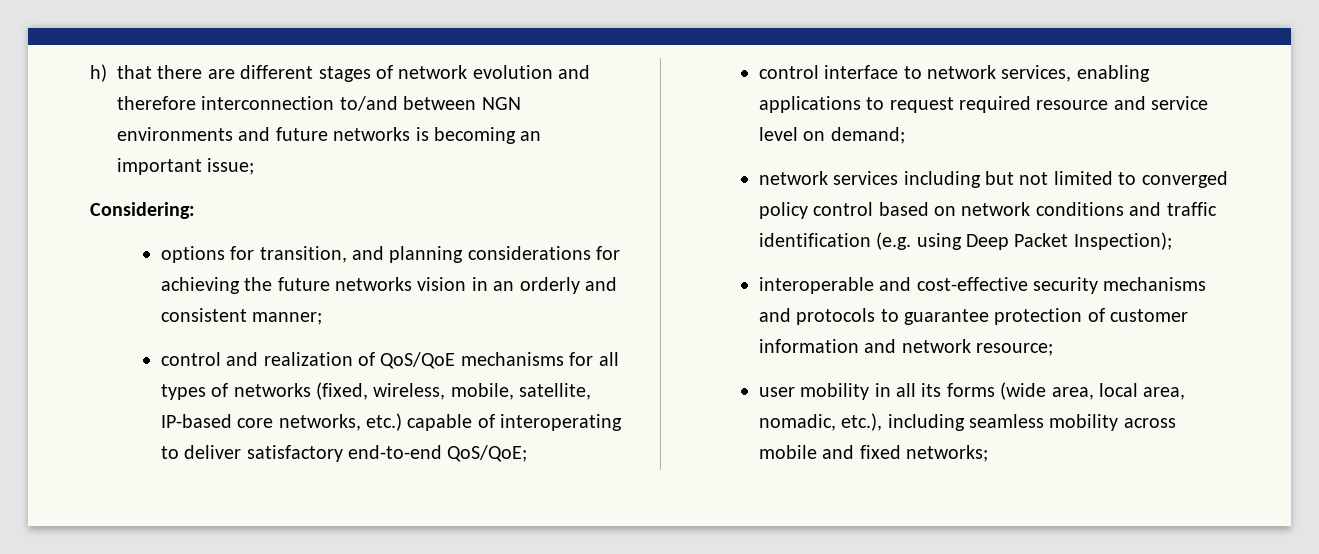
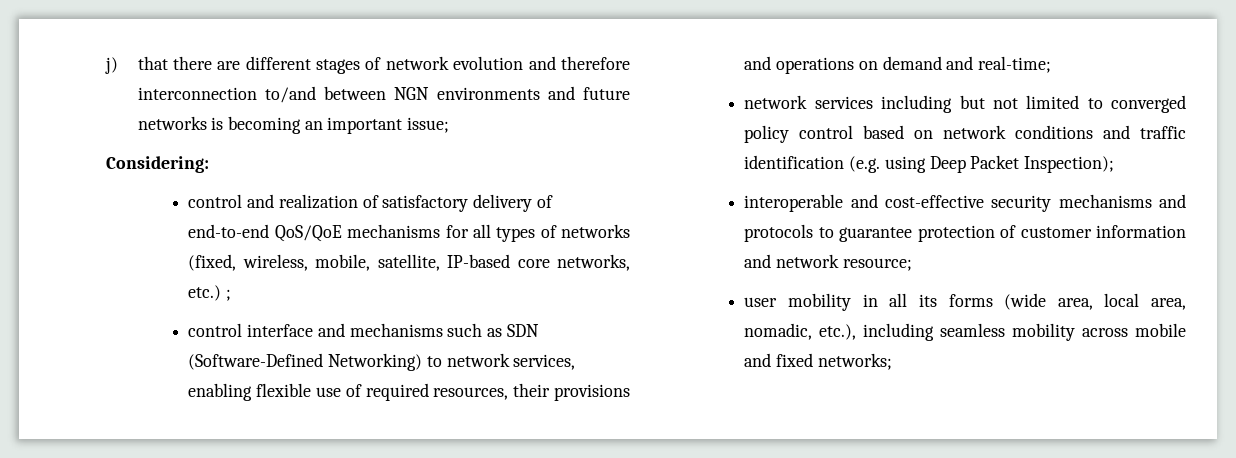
- h) that there are different stages of network evolution and therefore interconnection to/and between NGN environments and future networks is becoming an important issue;
+ j) that there are different stages of network evolution and therefore interconnection to/and between NGN environments and future networks is becoming an important issue;
- options for transition, and planning considerations for achieving the future networks vision in an orderly and consistent manner;
- control and realization of QoS/QoE mechanisms for all types of networks (fixed, wireless, mobile, satellite, IP-based core networks, etc.) capable of interoperating to deliver satisfactory end-to-end QoS/QoE;
- control interface to network services, enabling applications to request required resource and service level on demand;
+ control and realization of satisfactory delivery of end-to-end QoS/QoE mechanisms for all types of networks (fixed, wireless, mobile, satellite, IP-based core networks, etc.) ;
+ control interface and mechanisms such as SDN (Software-Defined Networking) to network services, enabling flexible use of required resources, their provisions and operations on demand and real-time;

